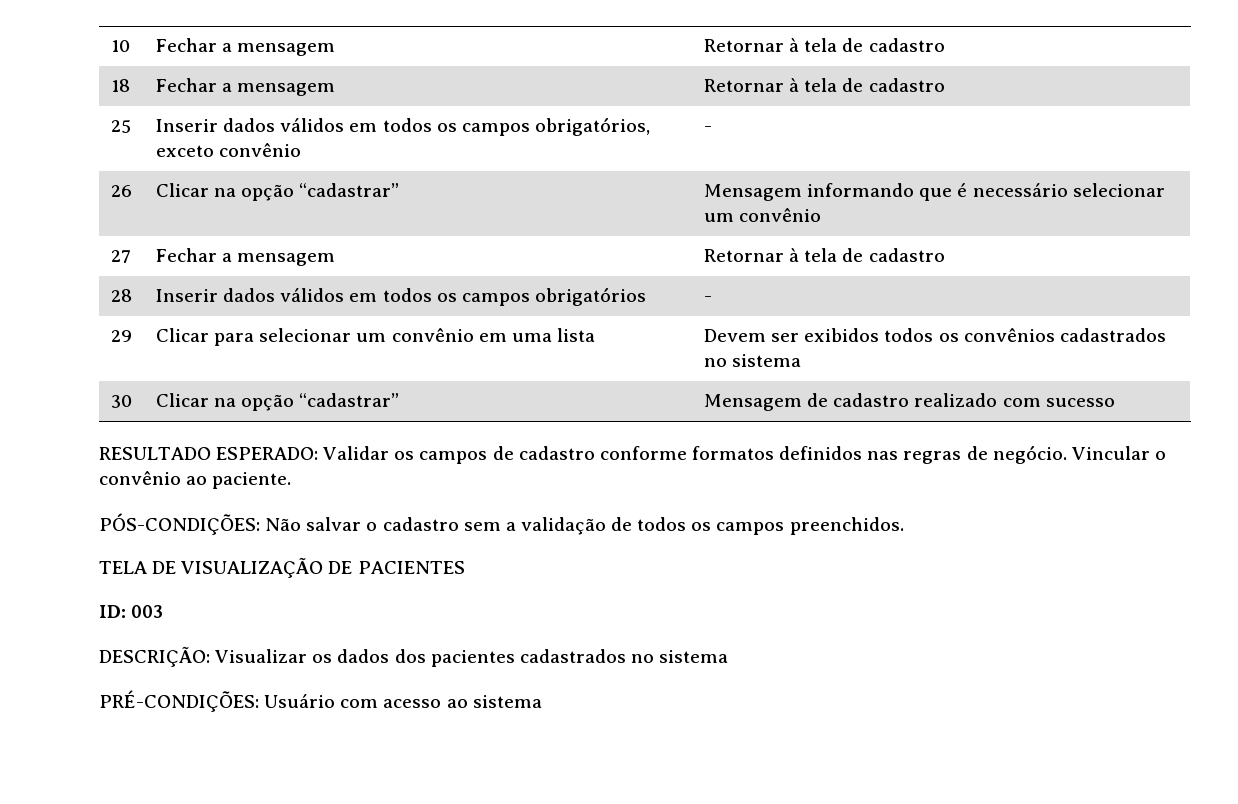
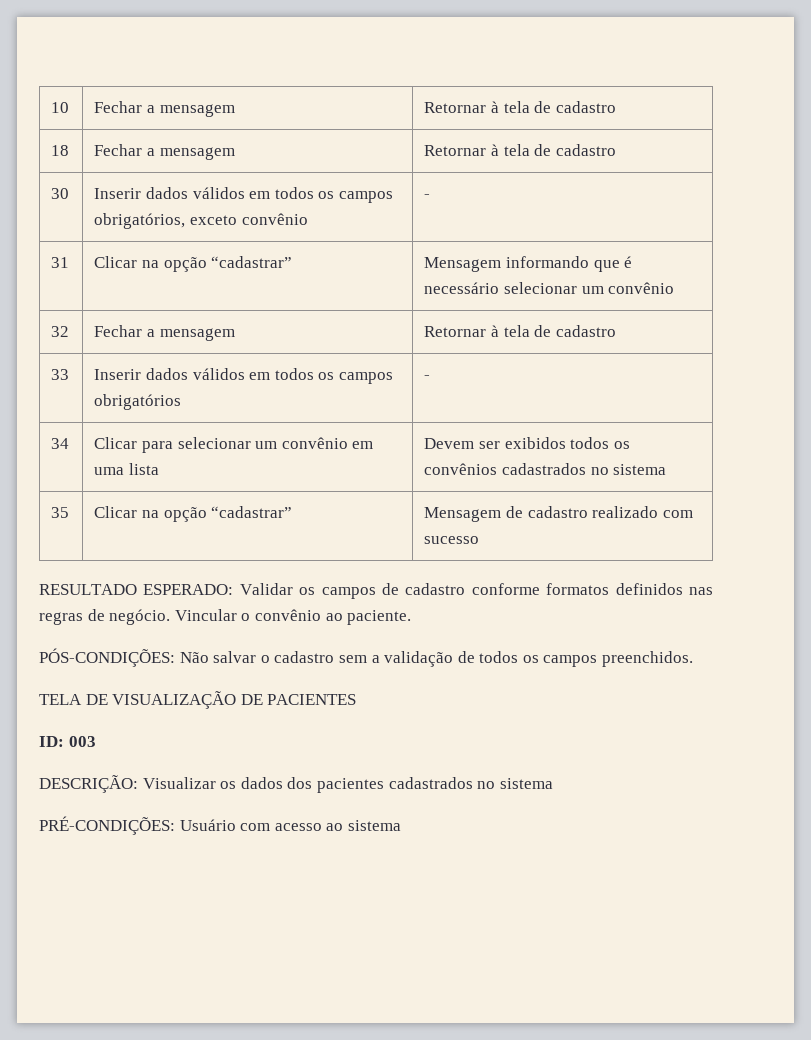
- 25 | Inserir dados válidos em todos os campos obrigatórios, exceto convênio | -
+ 30 | Inserir dados válidos em todos os campos obrigatórios, exceto convênio | -
- 26 | Clicar na opção “cadastrar” | Mensagem informando que é necessário selecionar um convênio
+ 31 | Clicar na opção “cadastrar” | Mensagem informando que é necessário selecionar um convênio
- 27 | Fechar a mensagem | Retornar à tela de cadastro
- 28 | Inserir dados válidos em todos os campos obrigatórios | -
+ 32 | Fechar a mensagem | Retornar à tela de cadastro
+ 33 | Inserir dados válidos em todos os campos obrigatórios | -
- 29 | Clicar para selecionar um convênio em uma lista | Devem ser exibidos todos os convênios cadastrados no sistema
+ 34 | Clicar para selecionar um convênio em uma lista | Devem ser exibidos todos os convênios cadastrados no sistema
- 30 | Clicar na opção “cadastrar” | Mensagem de cadastro realizado com sucesso
+ 35 | Clicar na opção “cadastrar” | Mensagem de cadastro realizado com sucesso

